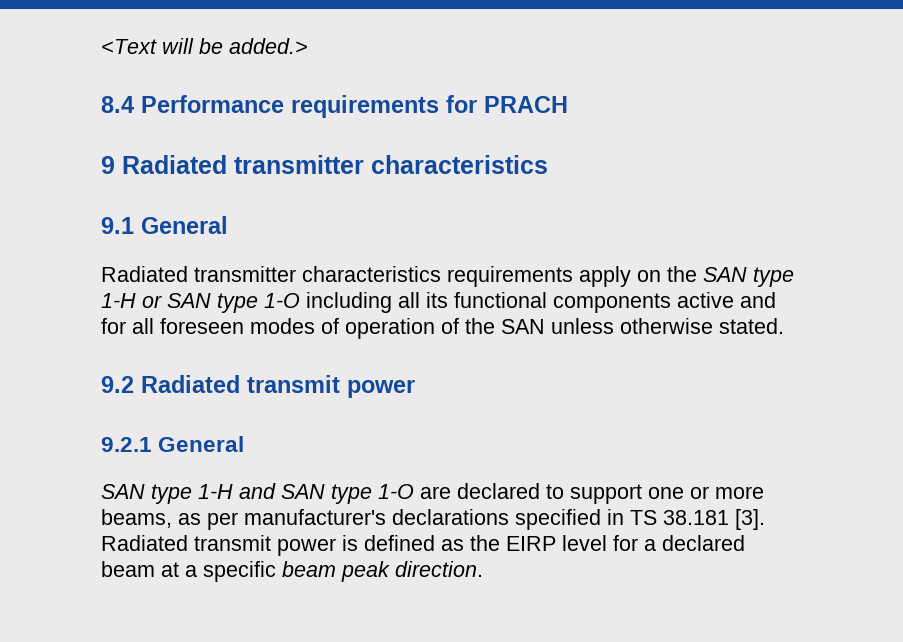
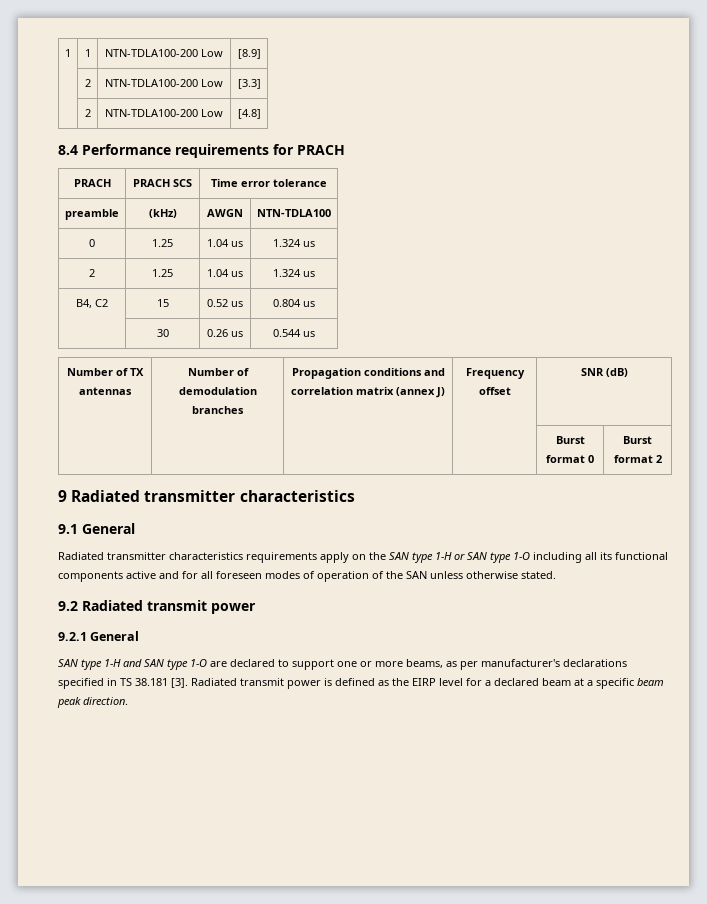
- <Text will be added.>
+ 1 | 1 | NTN-TDLA100-200 Low | [8.9]
+ | 2 | NTN-TDLA100-200 Low | [3.3]
+ | 2 | NTN-TDLA100-200 Low | [4.8]
+ PRACH | PRACH SCS | Time error tolerance
+ preamble | (kHz) | AWGN | NTN-TDLA100
+ 0 | 1.25 | 1.04 us | 1.324 us
+ 2 | 1.25 | 1.04 us | 1.324 us
+ B4, C2 | 15 | 0.52 us | 0.804 us
+ | 30 | 0.26 us | 0.544 us
+ Number of TX antennas | Number of demodulation branches | Propagation conditions and correlation matrix (annex J) | Frequency offset | SNR (dB)
+ | | | | Burst format 0 | Burst format 2

